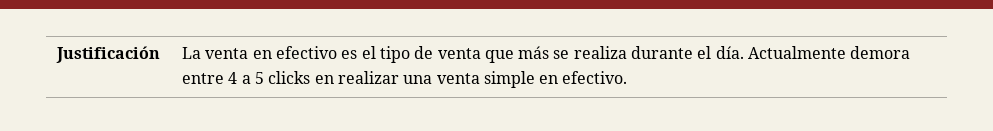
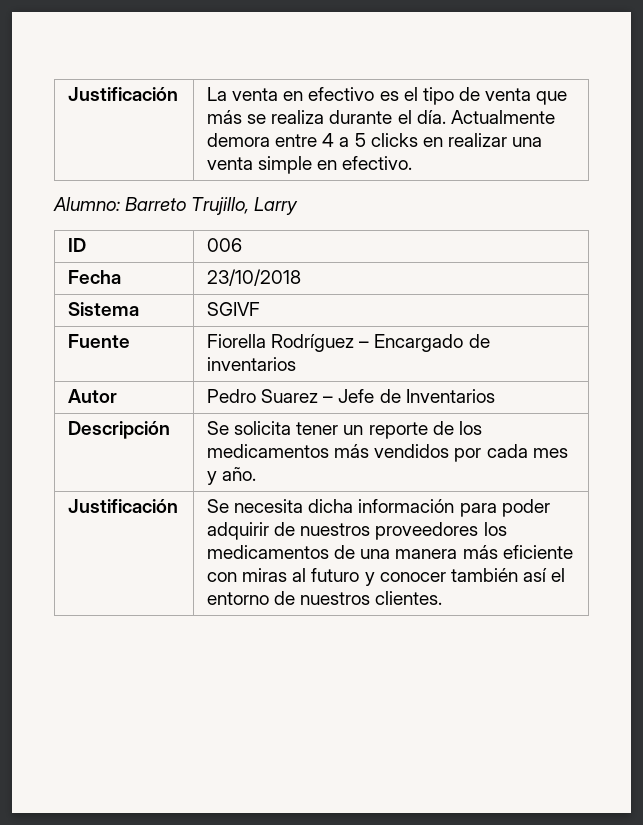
+ Alumno: Barreto Trujillo, Larry
+ ID | 006
+ Fecha | 23/10/2018
+ Sistema | SGIVF
+ Fuente | Fiorella Rodríguez – Encargado de inventarios
+ Autor | Pedro Suarez – Jefe de Inventarios
+ Descripción | Se solicita tener un reporte de los medicamentos más vendidos por cada mes y año.
+ Justificación | Se necesita dicha información para poder adquirir de nuestros proveedores los medicamentos de una manera más eficiente con miras al futuro y conocer también así el entorno de nuestros clientes.

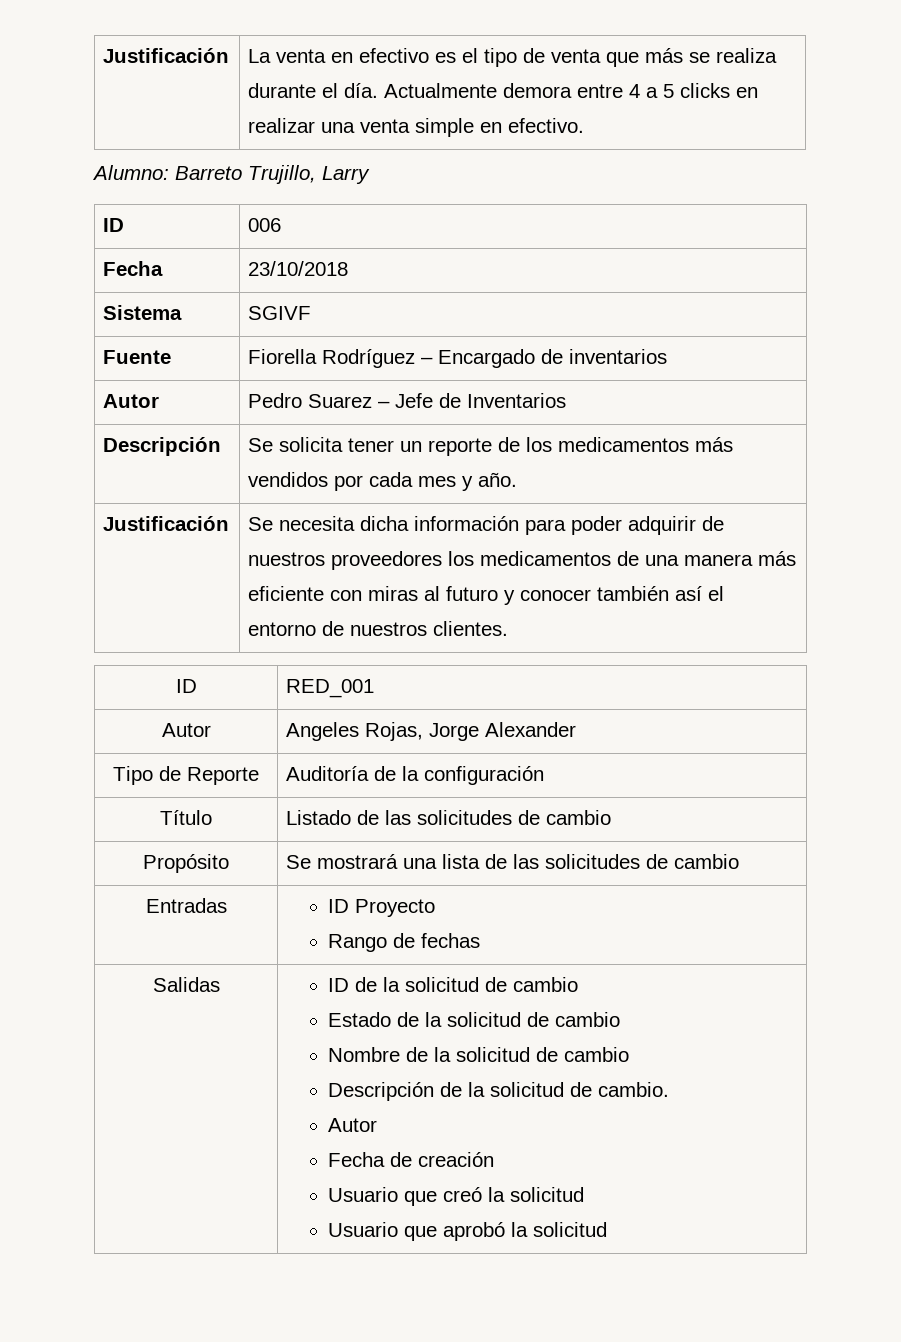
+ ID | RED_001
+ Autor | Angeles Rojas, Jorge Alexander
+ Tipo de Reporte | Auditoría de la configuración
+ Título | Listado de las solicitudes de cambio
+ Propósito | Se mostrará una lista de las solicitudes de cambio
+ Entradas | ID Proyecto
+ Rango de fechas
+ Salidas | ID de la solicitud de cambio
+ Estado de la solicitud de cambio
+ Nombre de la solicitud de cambio
+ Descripción de la solicitud de cambio.
+ Autor
+ Fecha de creación
+ Usuario que creó la solicitud
+ Usuario que aprobó la solicitud

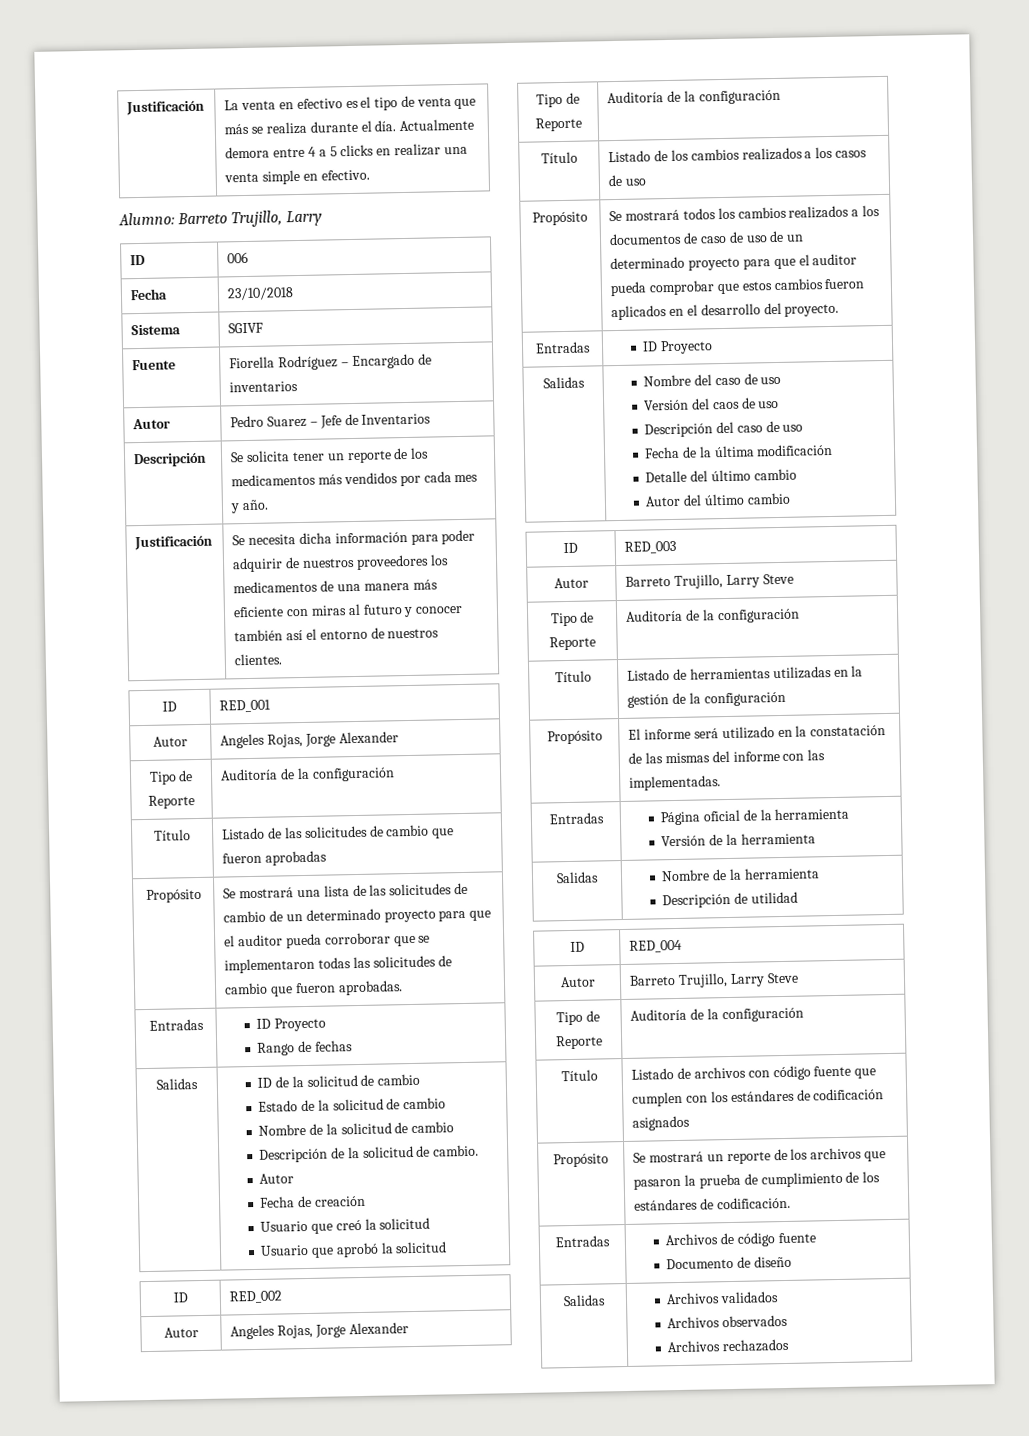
- Título | Listado de las solicitudes de cambio
+ Título | Listado de las solicitudes de cambio que fueron aprobadas
- Propósito | Se mostrará una lista de las solicitudes de cambio
+ Propósito | Se mostrará una lista de las solicitudes de cambio de un determinado proyecto para que el auditor pueda corroborar que se implementaron todas las solicitudes de cambio que fueron aprobadas.
+ ID | RED_002
+ Autor | Angeles Rojas, Jorge Alexander
+ Tipo de Reporte | Auditoría de la configuración
+ Título | Listado de los cambios realizados a los casos de uso
+ Propósito | Se mostrará todos los cambios realizados a los documentos de caso de uso de un determinado proyecto para que el auditor pueda comprobar que estos cambios fueron aplicados en el desarrollo del proyecto.
+ Entradas | ID Proyecto
+ Salidas | Nombre del caso de uso
+ Versión del caos de uso
+ Descripción del caso de uso
+ Fecha de la última modificación
+ Detalle del último cambio
+ Autor del último cambio
+ ID | RED_003
+ Autor | Barreto Trujillo, Larry Steve
+ Tipo de Reporte | Auditoría de la configuración
+ Título | Listado de herramientas utilizadas en la gestión de la configuración
+ Propósito | El informe será utilizado en la constatación de las mismas del informe con las implementadas.
+ Entradas | Página oficial de la herramienta
+ Versión de la herramienta
+ Salidas | Nombre de la herramienta
+ Descripción de utilidad
+ ID | RED_004
+ Autor | Barreto Trujillo, Larry Steve
+ Tipo de Reporte | Auditoría de la configuración
+ Título | Listado de archivos con código fuente que cumplen con los estándares de codificación asignados
+ Propósito | Se mostrará un reporte de los archivos que pasaron la prueba de cumplimiento de los estándares de codificación.
+ Entradas | Archivos de código fuente
+ Documento de diseño
+ Salidas | Archivos validados
+ Archivos observados
+ Archivos rechazados

